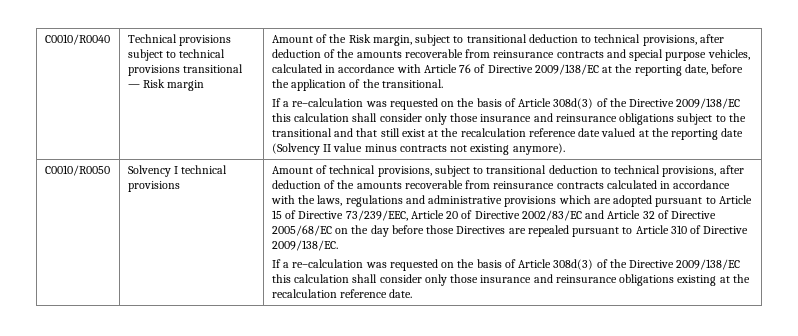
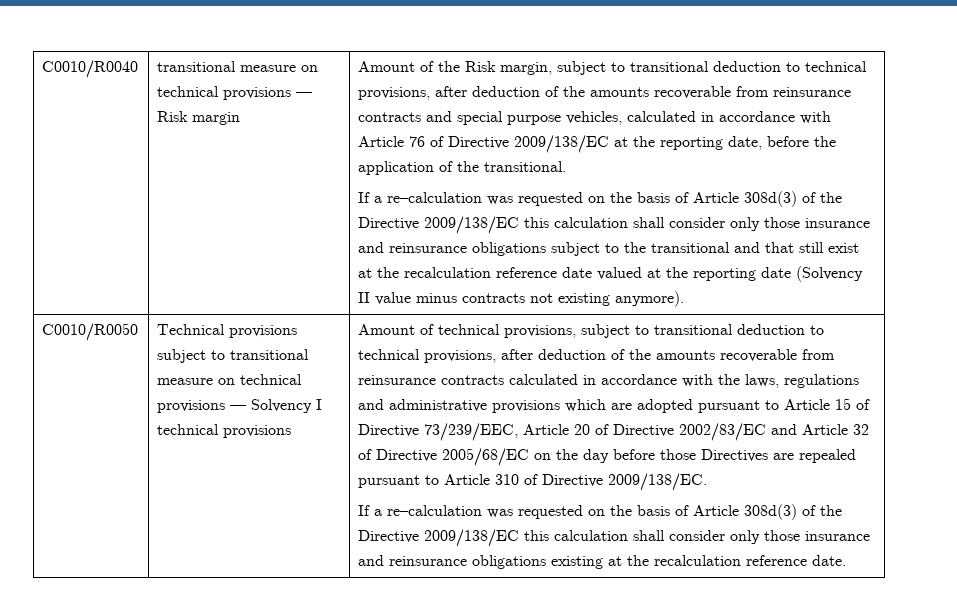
- Technical provisions subject to technical provisions transitional — Risk margin
+ transitional measure on technical provisions — Risk margin
- Solvency I technical provisions
+ Technical provisions subject to transitional measure on technical provisions — Solvency I technical provisions

